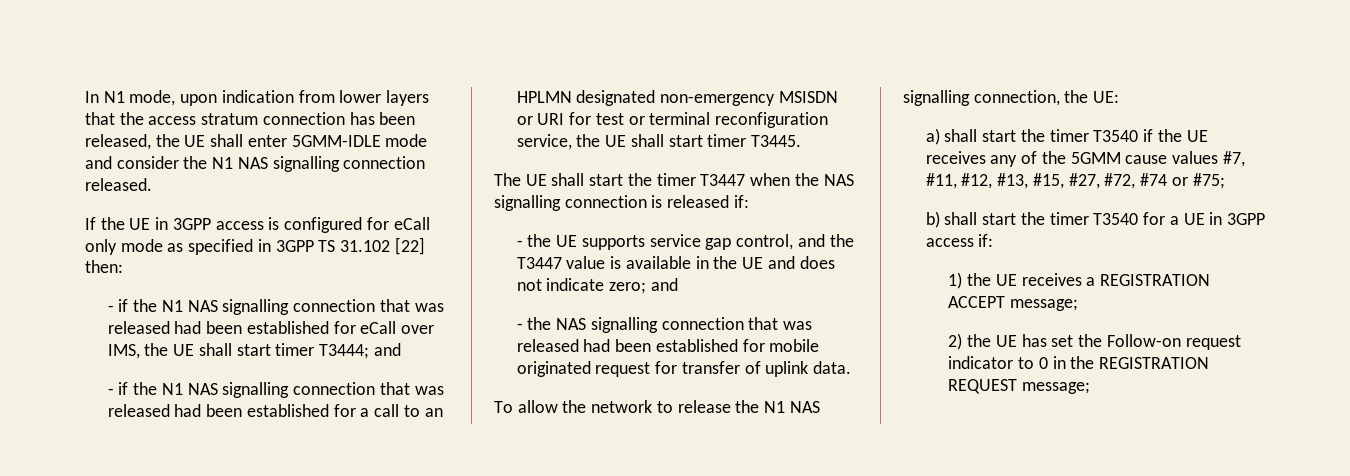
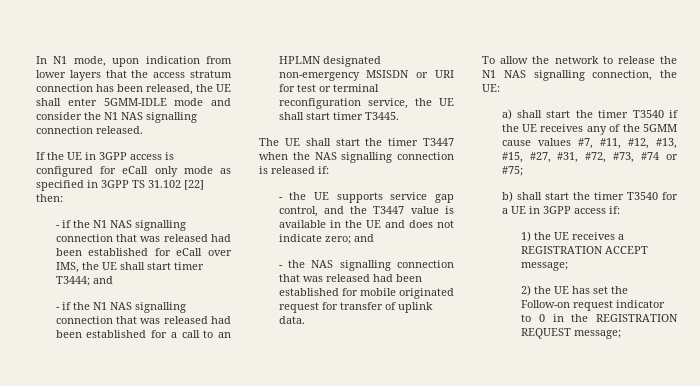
- a) shall start the timer T3540 if the UE receives any of the 5GMM cause values #7, #11, #12, #13, #15, #27, #72, #74 or #75;
+ a) shall start the timer T3540 if the UE receives any of the 5GMM cause values #7, #11, #12, #13, #15, #27, #31, #72, #73, #74 or #75;

